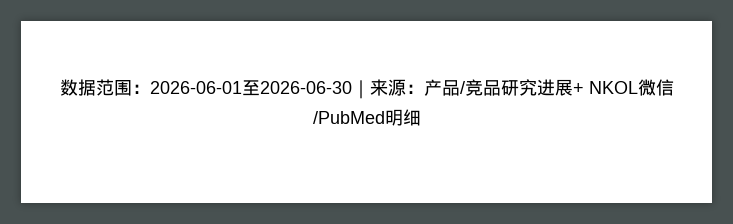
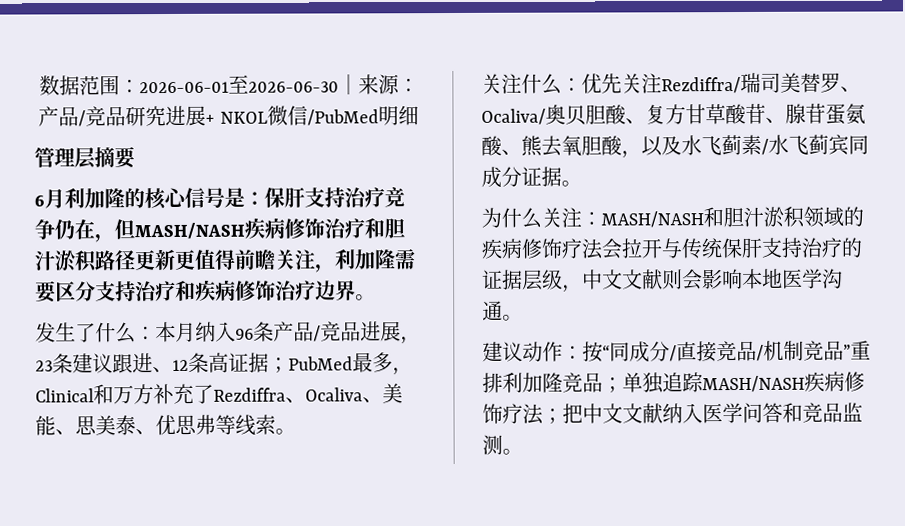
+ 管理层摘要
+ 6月利加隆的核心信号是：保肝支持治疗竞争仍在，但MASH/NASH疾病修饰治疗和胆汁淤积路径更新更值得前瞻关注，利加隆需要区分支持治疗和疾病修饰治疗边界。
+ 发生了什么：本月纳入96条产品/竞品进展，23条建议跟进、12条高证据；PubMed最多，Clinical和万方补充了Rezdiffra、Ocaliva、美能、思美泰、优思弗等线索。
+ 关注什么：优先关注Rezdiffra/瑞司美替罗、Ocaliva/奥贝胆酸、复方甘草酸苷、腺苷蛋氨酸、熊去氧胆酸，以及水飞蓟素/水飞蓟宾同成分证据。
+ 为什么关注：MASH/NASH和胆汁淤积领域的疾病修饰疗法会拉开与传统保肝支持治疗的证据层级，中文文献则会影响本地医学沟通。
+ 建议动作：按“同成分/直接竞品/机制竞品”重排利加隆竞品；单独追踪MASH/NASH疾病修饰疗法；把中文文献纳入医学问答和竞品监测。

